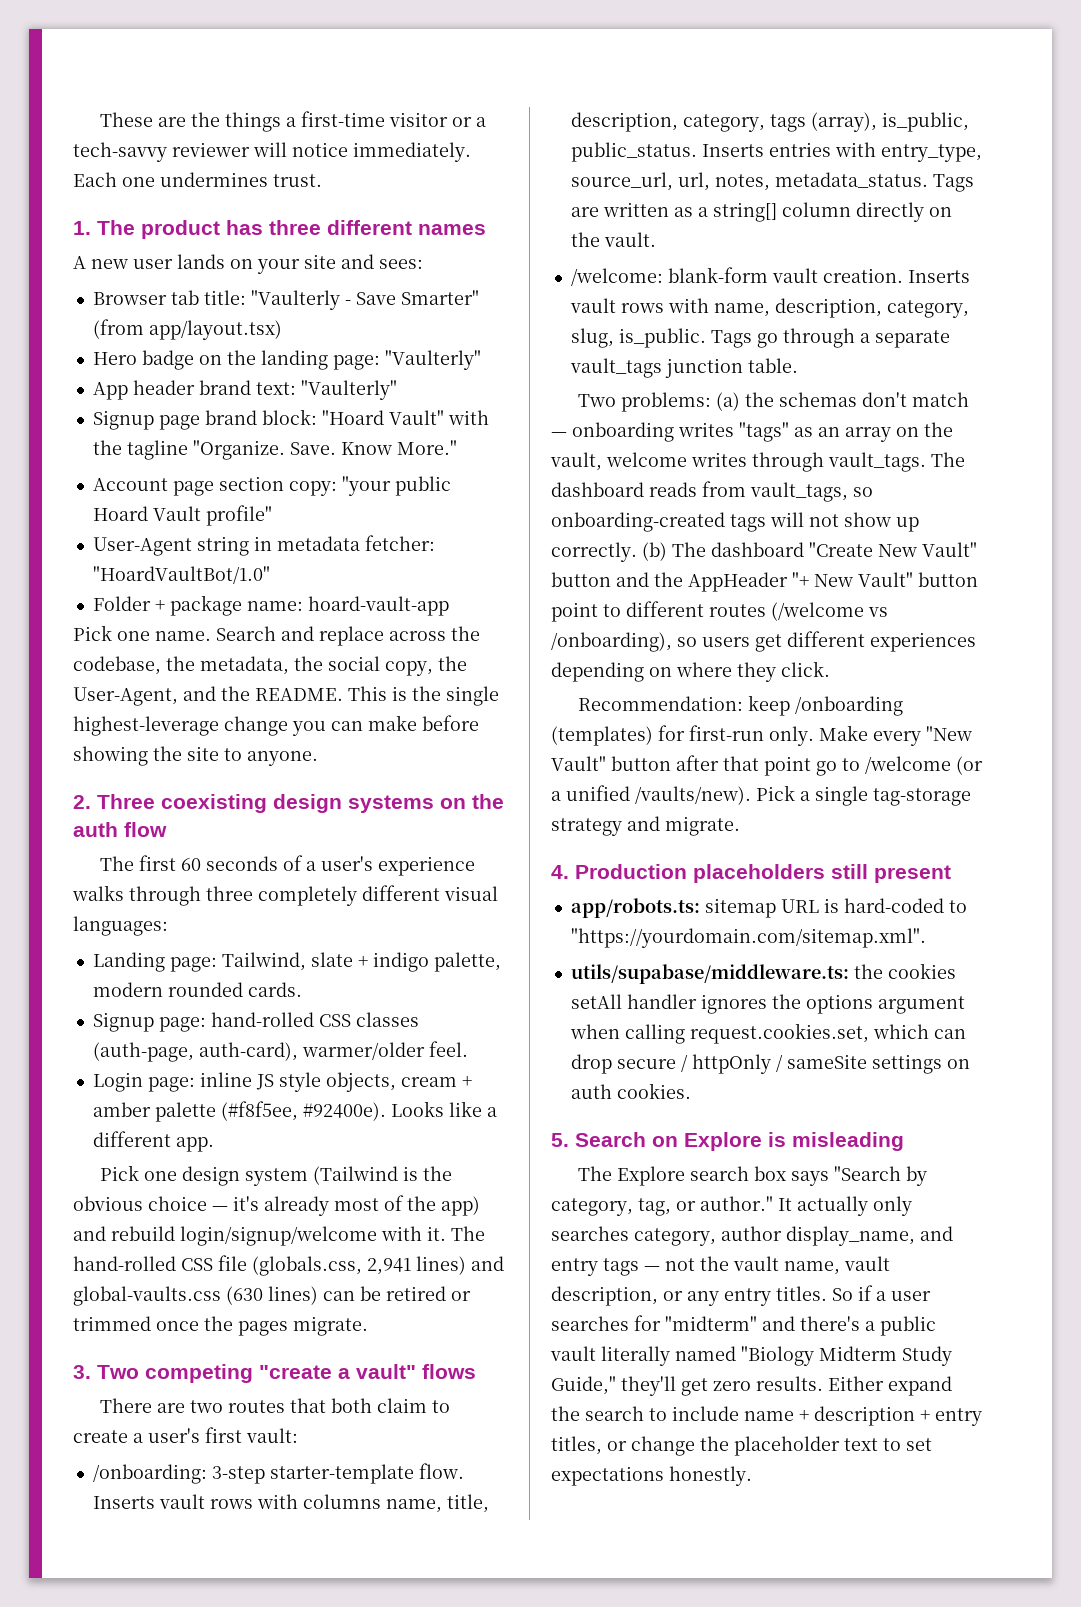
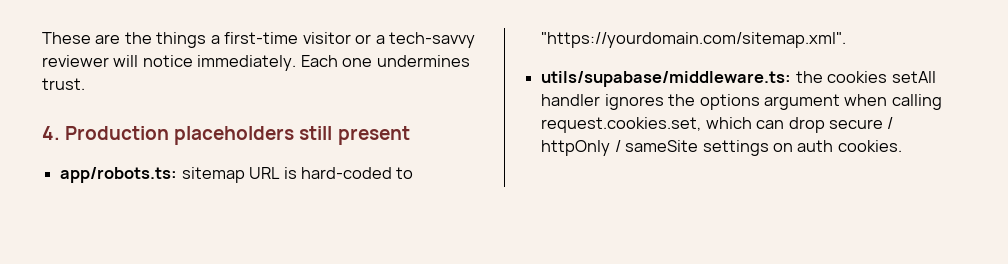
- 1. The product has three different names
- A new user lands on your site and sees:
- Browser tab title: "Vaulterly - Save Smarter" (from app/layout.tsx)
- Hero badge on the landing page: "Vaulterly"
- App header brand text: "Vaulterly"
- Signup page brand block: "Hoard Vault" with the tagline "Organize. Save. Know More."
- Account page section copy: "your public Hoard Vault profile"
- User-Agent string in metadata fetcher: "HoardVaultBot/1.0"
- Folder + package name: hoard-vault-app
- Pick one name. Search and replace across the codebase, the metadata, the social copy, the User-Agent, and the README. This is the single highest-leverage change you can make before showing the site to anyone.
- 2. Three coexisting design systems on the auth flow
- The first 60 seconds of a user's experience walks through three completely different visual languages:
- Landing page: Tailwind, slate + indigo palette, modern rounded cards.
- Signup page: hand-rolled CSS classes (auth-page, auth-card), warmer/older feel.
- Login page: inline JS style objects, cream + amber palette (#f8f5ee, #92400e). Looks like a different app.
- Pick one design system (Tailwind is the obvious choice — it's already most of the app) and rebuild login/signup/welcome with it. The hand-rolled CSS file (globals.css, 2,941 lines) and global-vaults.css (630 lines) can be retired or trimmed once the pages migrate.
- 3. Two competing "create a vault" flows
- There are two routes that both claim to create a user's first vault:
- /onboarding: 3-step starter-template flow. Inserts vault rows with columns name, title, description, category, tags (array), is_public, public_status. Inserts entries with entry_type, source_url, url, notes, metadata_status. Tags are written as a string[] column directly on the vault.
- /welcome: blank-form vault creation. Inserts vault rows with name, description, category, slug, is_public. Tags go through a separate vault_tags junction table.
- Two problems: (a) the schemas don't match — onboarding writes "tags" as an array on the vault, welcome writes through vault_tags. The dashboard reads from vault_tags, so onboarding-created tags will not show up correctly. (b) The dashboard "Create New Vault" button and the AppHeader "+ New Vault" button point to different routes (/welcome vs /onboarding), so users get different experiences depending on where they click.
- Recommendation: keep /onboarding (templates) for first-run only. Make every "New Vault" button after that point go to /welcome (or a unified /vaults/new). Pick a single tag-storage strategy and migrate.
- 5. Search on Explore is misleading
- The Explore search box says "Search by category, tag, or author." It actually only searches category, author display_name, and entry tags — not the vault name, vault description, or any entry titles. So if a user searches for "midterm" and there's a public vault literally named "Biology Midterm Study Guide," they'll get zero results. Either expand the search to include name + description + entry titles, or change the placeholder text to set expectations honestly.

